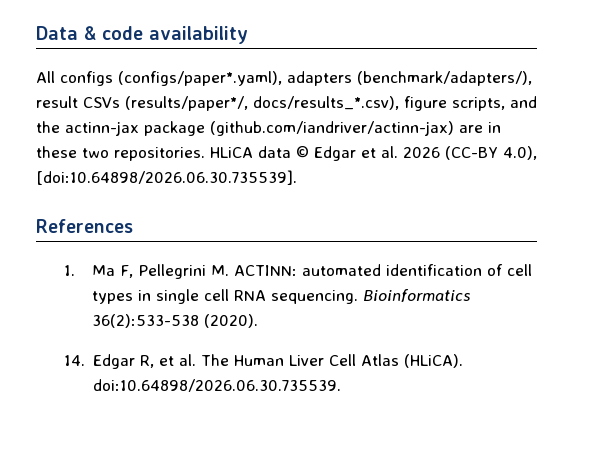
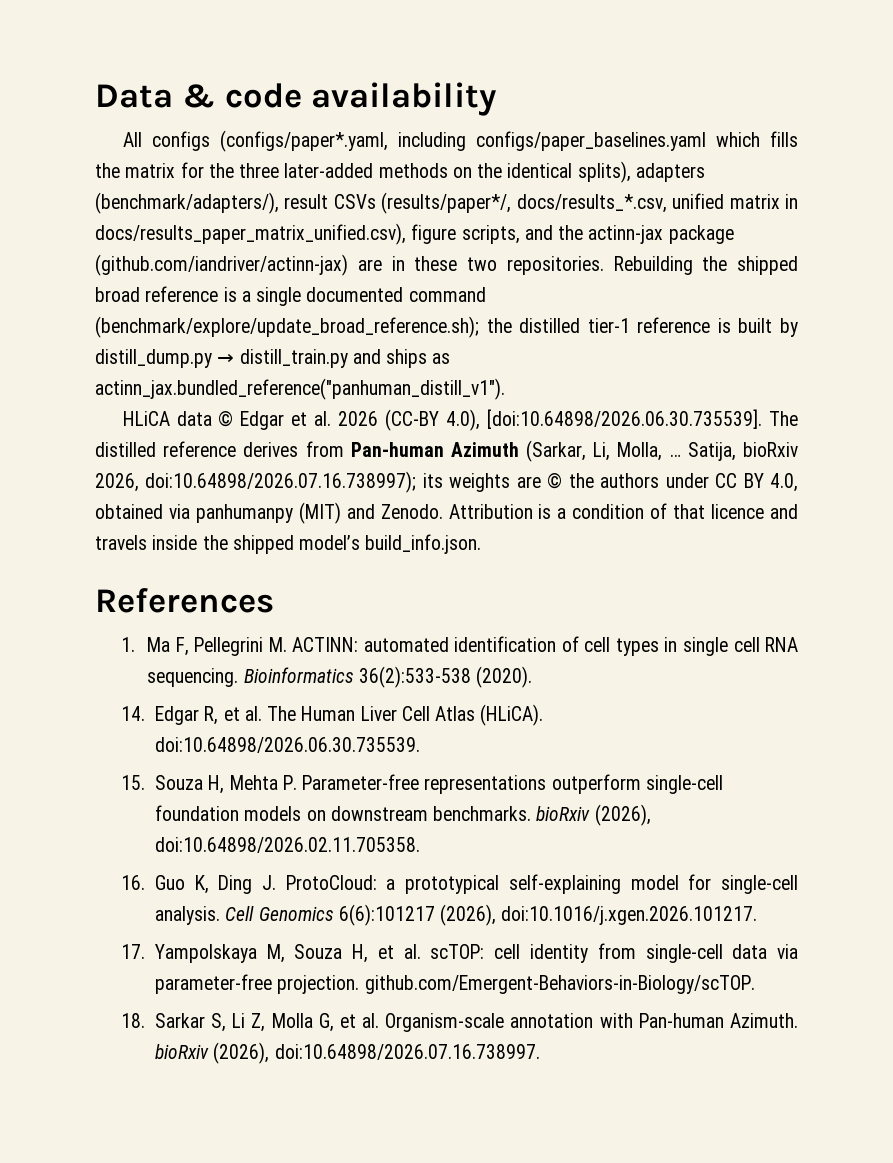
- All configs (configs/paper*.yaml), adapters (benchmark/adapters/), result CSVs (results/paper*/, docs/results_*.csv), figure scripts, and the actinn-jax package (github.com/iandriver/actinn-jax) are in these two repositories. HLiCA data © Edgar et al. 2026 (CC-BY 4.0), [doi:10.64898/2026.06.30.735539].
+ All configs (configs/paper*.yaml, including configs/paper_baselines.yaml which fills the matrix for the three later-added methods on the identical splits), adapters (benchmark/adapters/), result CSVs (results/paper*/, docs/results_*.csv, unified matrix in docs/results_paper_matrix_unified.csv), figure scripts, and the actinn-jax package (github.com/iandriver/actinn-jax) are in these two repositories. Rebuilding the shipped broad reference is a single documented command (benchmark/explore/update_broad_reference.sh); the distilled tier-1 reference is built by distill_dump.py → distill_train.py and ships as actinn_jax.bundled_reference("panhuman_distill_v1").
+ HLiCA data © Edgar et al. 2026 (CC-BY 4.0), [doi:10.64898/2026.06.30.735539]. The distilled reference derives from Pan-human Azimuth (Sarkar, Li, Molla, … Satija, bioRxiv 2026, doi:10.64898/2026.07.16.738997); its weights are © the authors under CC BY 4.0, obtained via panhumanpy (MIT) and Zenodo. Attribution is a condition of that licence and travels inside the shipped model’s build_info.json.
+ 15. Souza H, Mehta P. Parameter-free representations outperform single-cell foundation models on downstream benchmarks. bioRxiv (2026), doi:10.64898/2026.02.11.705358.
+ 16. Guo K, Ding J. ProtoCloud: a prototypical self-explaining model for single-cell analysis. Cell Genomics 6(6):101217 (2026), doi:10.1016/j.xgen.2026.101217.
+ 17. Yampolskaya M, Souza H, et al. scTOP: cell identity from single-cell data via parameter-free projection. github.com/Emergent-Behaviors-in-Biology/scTOP.
+ 18. Sarkar S, Li Z, Molla G, et al. Organism-scale annotation with Pan-human Azimuth. bioRxiv (2026), doi:10.64898/2026.07.16.738997.

